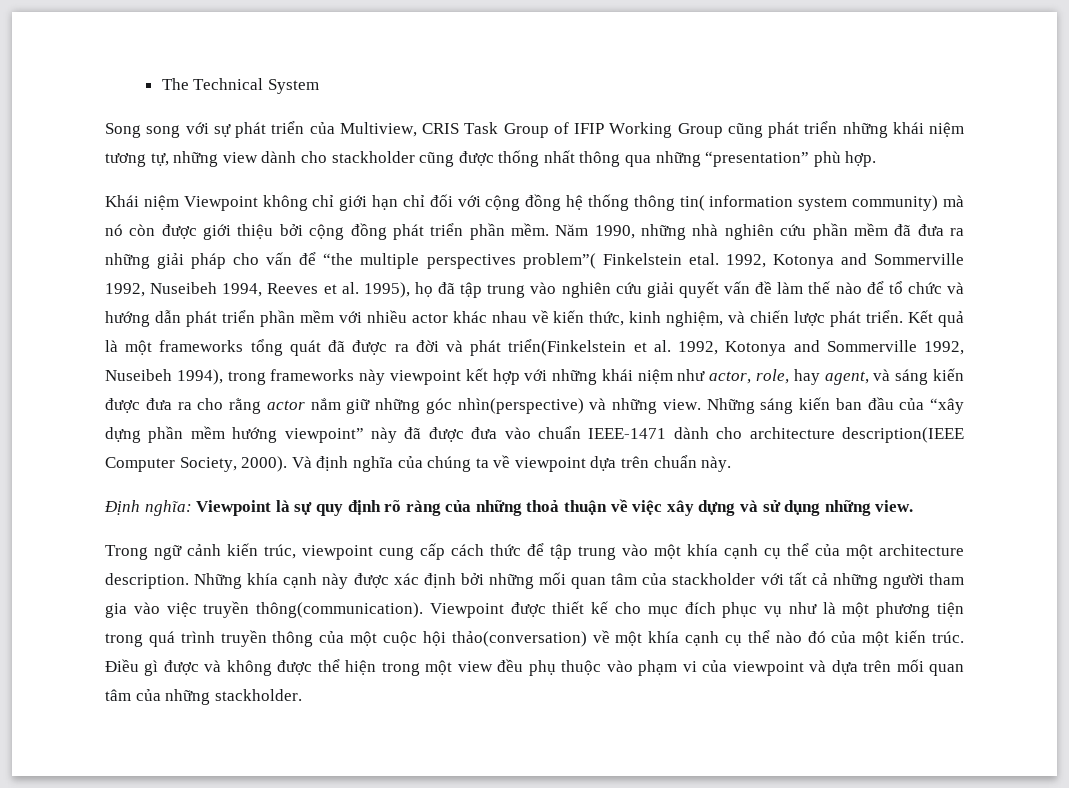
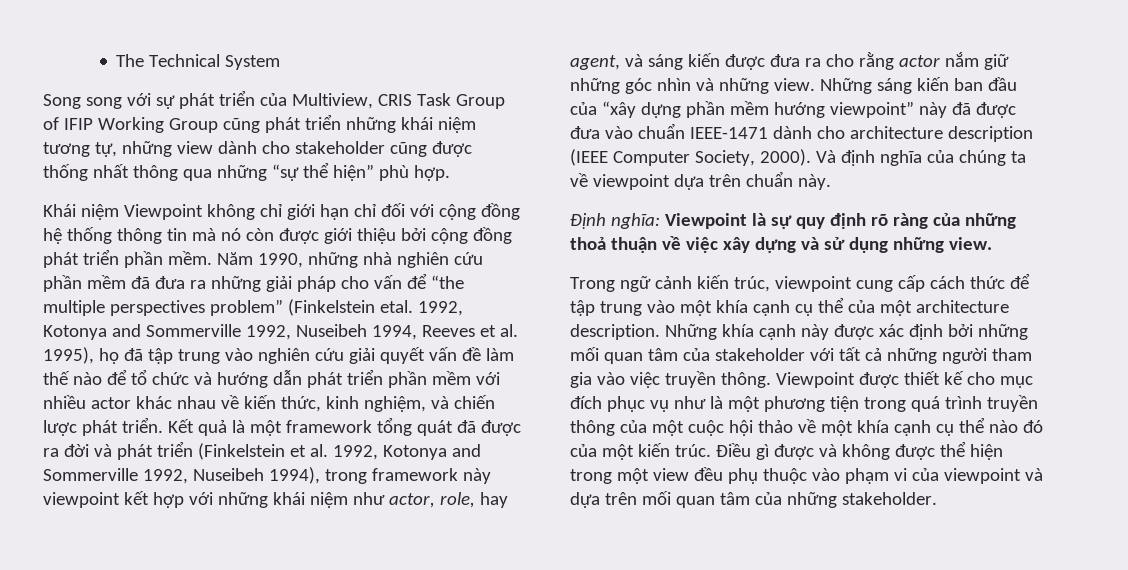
- Song song với sự phát triển của Multiview, CRIS Task Group of IFIP Working Group cũng phát triển những khái niệm tương tự, những view dành cho stackholder cũng được thống nhất thông qua những “presentation” phù hợp.
+ Song song với sự phát triển của Multiview, CRIS Task Group of IFIP Working Group cũng phát triển những khái niệm tương tự, những view dành cho stakeholder cũng được thống nhất thông qua những “sự thể hiện” phù hợp.
- Khái niệm Viewpoint không chỉ giới hạn chỉ đối với cộng đồng hệ thống thông tin( information system community) mà nó còn được giới thiệu bởi cộng đồng phát triển phần mềm.
+ Khái niệm Viewpoint không chỉ giới hạn chỉ đối với cộng đồng hệ thống thông tin mà nó còn được giới thiệu bởi cộng đồng phát triển phần mềm.
- Năm 1990, những nhà nghiên cứu phần mềm đã đưa ra những giải pháp cho vấn để “the multiple perspectives problem”( Finkelstein etal.
+ Năm 1990, những nhà nghiên cứu phần mềm đã đưa ra những giải pháp cho vấn để “the multiple perspectives problem” (Finkelstein etal.
- Kết quả là một frameworks tổng quát đã được ra đời và phát triển(Finkelstein et al. 1992, Kotonya and Sommerville 1992, Nuseibeh 1994), trong frameworks này viewpoint kết hợp với những khái niệm như actor, role, hay agent, và sáng kiến được đưa ra cho rằng actor nắm giữ những góc nhìn(perspective) và những view.
+ Kết quả là một framework tổng quát đã được ra đời và phát triển (Finkelstein et al. 1992, Kotonya and Sommerville 1992, Nuseibeh 1994), trong framework này viewpoint kết hợp với những khái niệm như actor, role, hay agent, và sáng kiến được đưa ra cho rằng actor nắm giữ những góc nhìn và những view.
- Những sáng kiến ban đầu của “xây dựng phần mềm hướng viewpoint” này đã được đưa vào chuẩn IEEE-1471 dành cho architecture description(IEEE Computer Society, 2000).
+ Những sáng kiến ban đầu của “xây dựng phần mềm hướng viewpoint” này đã được đưa vào chuẩn IEEE-1471 dành cho architecture description (IEEE Computer Society, 2000).
- Những khía cạnh này được xác định bởi những mối quan tâm của stackholder với tất cả những người tham gia vào việc truyền thông(communication).
+ Những khía cạnh này được xác định bởi những mối quan tâm của stakeholder với tất cả những người tham gia vào việc truyền thông.
- Viewpoint được thiết kế cho mục đích phục vụ như là một phương tiện trong quá trình truyền thông của một cuộc hội thảo(conversation) về một khía cạnh cụ thể nào đó của một kiến trúc.
+ Viewpoint được thiết kế cho mục đích phục vụ như là một phương tiện trong quá trình truyền thông của một cuộc hội thảo về một khía cạnh cụ thể nào đó của một kiến trúc.
- Điều gì được và không được thể hiện trong một view đều phụ thuộc vào phạm vi của viewpoint và dựa trên mối quan tâm của những stackholder.
+ Điều gì được và không được thể hiện trong một view đều phụ thuộc vào phạm vi của viewpoint và dựa trên mối quan tâm của những stakeholder.

